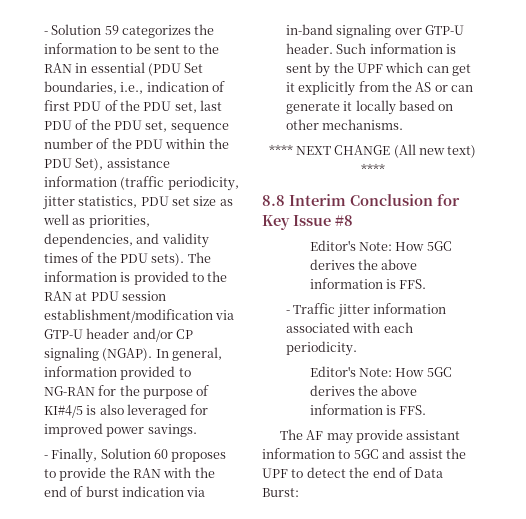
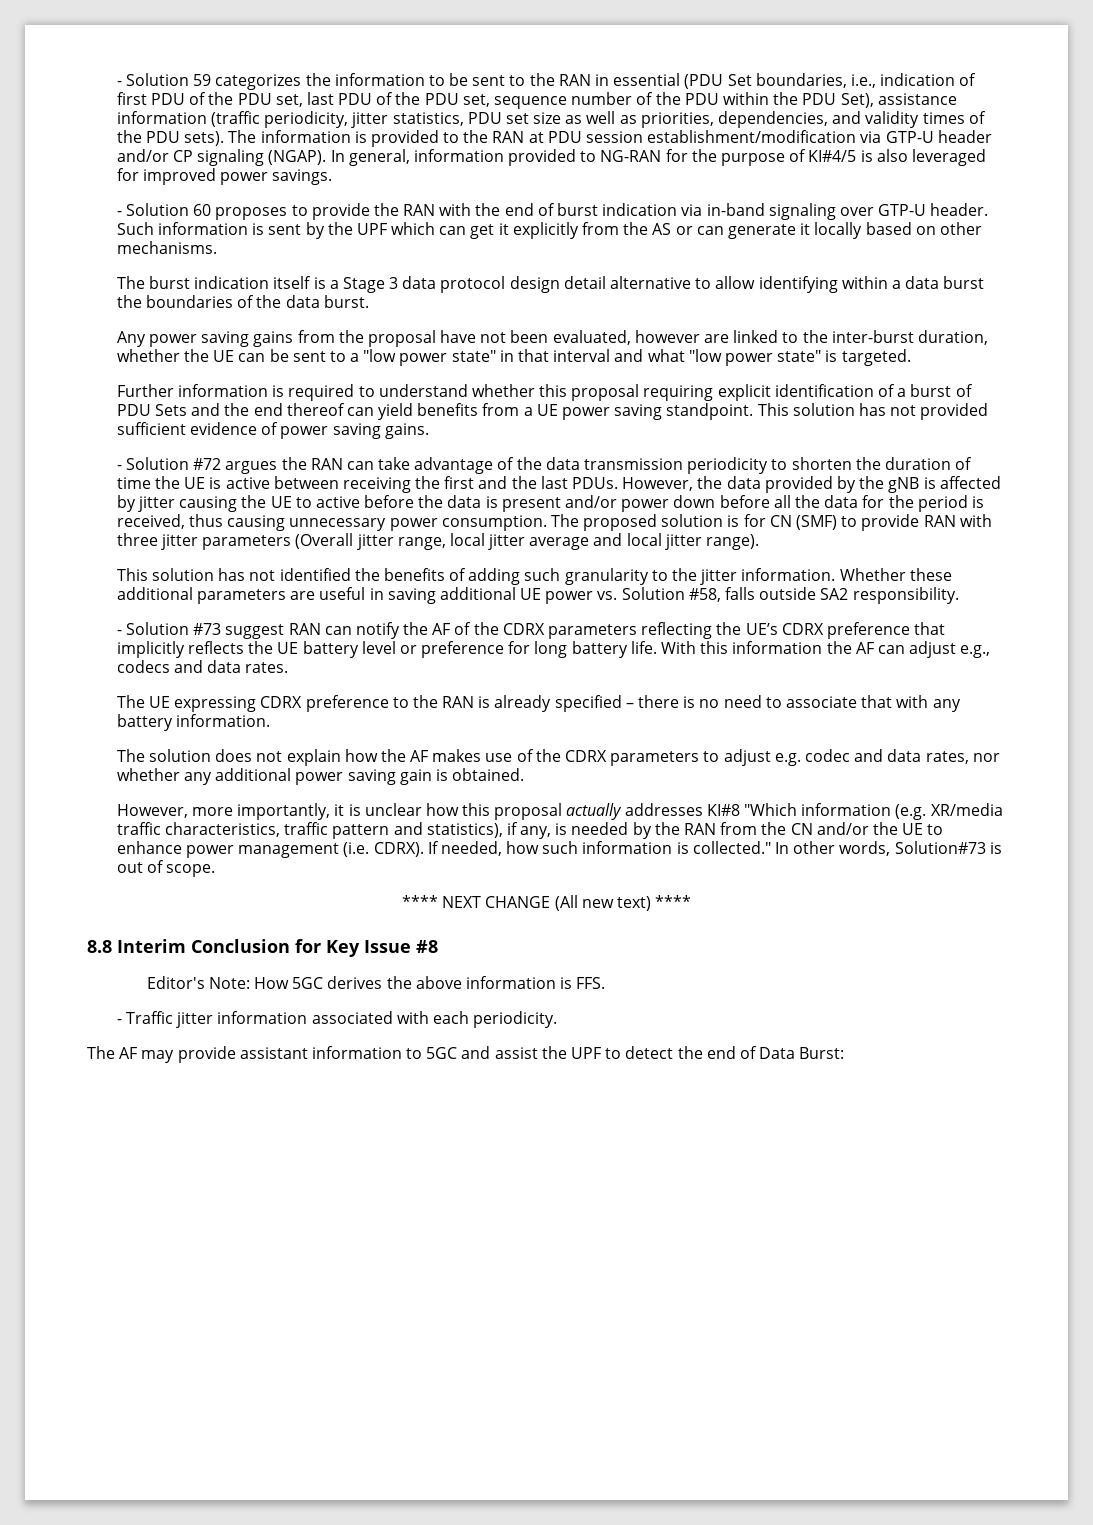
- - Finally, Solution 60 proposes to provide the RAN with the end of burst indication via in-band signaling over GTP-U header.
+ - Solution 60 proposes to provide the RAN with the end of burst indication via in-band signaling over GTP-U header.
+ The burst indication itself is a Stage 3 data protocol design detail alternative to allow identifying within a data burst the boundaries of the data burst.
+ Any power saving gains from the proposal have not been evaluated, however are linked to the inter-burst duration, whether the UE can be sent to a "low power state" in that interval and what "low power state" is targeted.
+ Further information is required to understand whether this proposal requiring explicit identification of a burst of PDU Sets and the end thereof can yield benefits from a UE power saving standpoint. This solution has not provided sufficient evidence of power saving gains.
+ - Solution #72 argues the RAN can take advantage of the data transmission periodicity to shorten the duration of time the UE is active between receiving the first and the last PDUs. However, the data provided by the gNB is affected by jitter causing the UE to active before the data is present and/or power down before all the data for the period is received, thus causing unnecessary power consumption. The proposed solution is for CN (SMF) to provide RAN with three jitter parameters (Overall jitter range, local jitter average and local jitter range).
+ This solution has not identified the benefits of adding such granularity to the jitter information. Whether these additional parameters are useful in saving additional UE power vs. Solution #58, falls outside SA2 responsibility.
+ - Solution #73 suggest RAN can notify the AF of the CDRX parameters reflecting the UE’s CDRX preference that implicitly reflects the UE battery level or preference for long battery life. With this information the AF can adjust e.g., codecs and data rates.
+ The UE expressing CDRX preference to the RAN is already specified – there is no need to associate that with any battery information.
+ The solution does not explain how the AF makes use of the CDRX parameters to adjust e.g. codec and data rates, nor whether any additional power saving gain is obtained.
+ However, more importantly, it is unclear how this proposal actually addresses KI#8 "Which information (e.g. XR/media traffic characteristics, traffic pattern and statistics), if any, is needed by the RAN from the CN and/or the UE to enhance power management (i.e. CDRX). If needed, how such information is collected." In other words, Solution#73 is out of scope.
  - Traffic jitter information associated with each periodicity.
- Editor's Note: How 5GC derives the above information is FFS.

